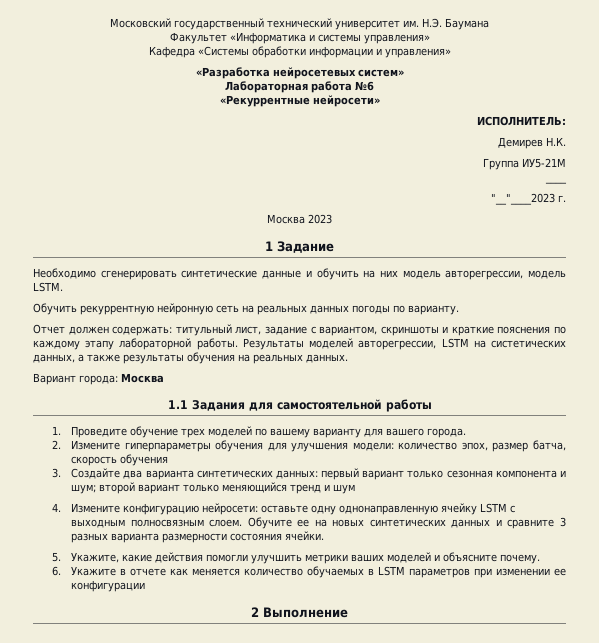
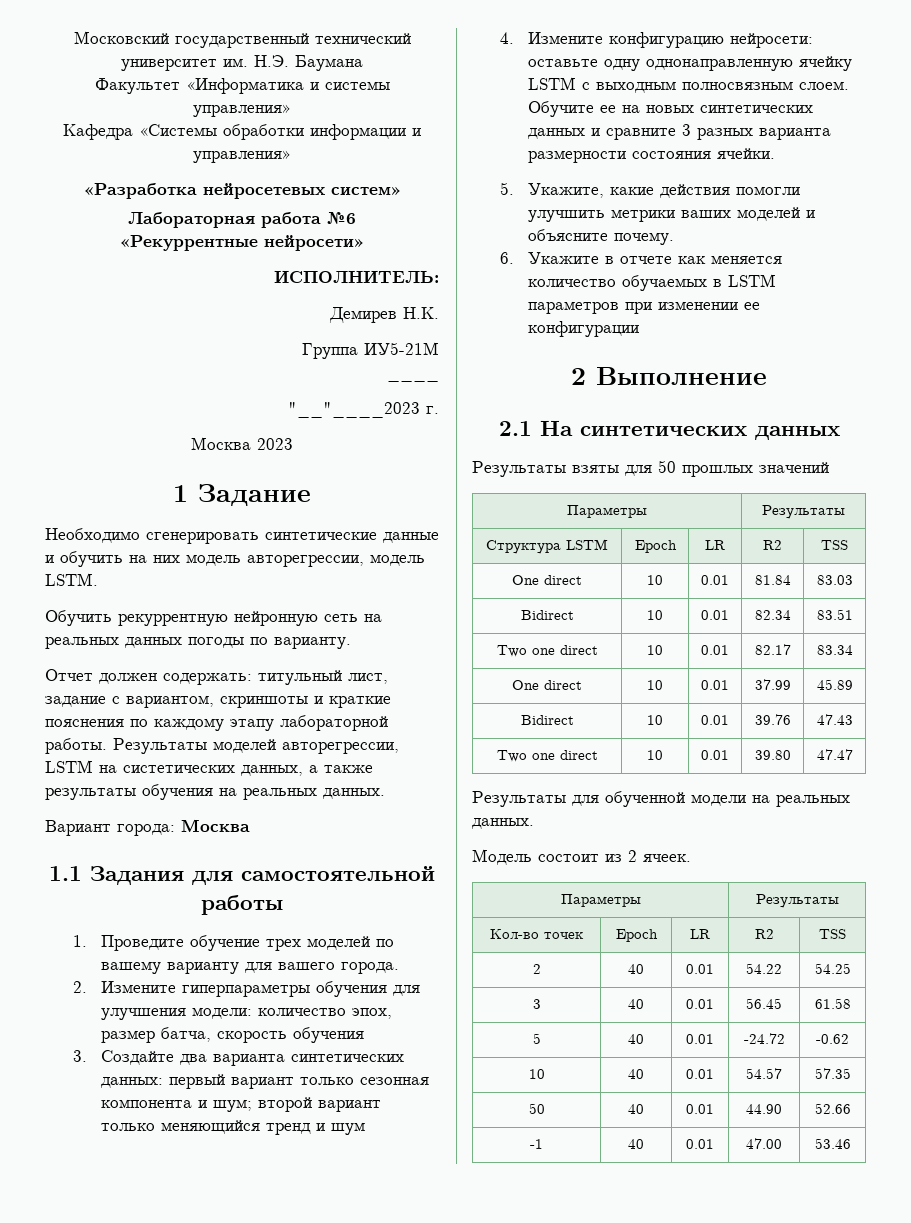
+ 2.1 На синтетических данных
+ Результаты взяты для 50 прошлых значений
+ Параметры | Результаты
+ Структура LSTM | Epoch | LR | R2 | TSS
+ One direct | 10 | 0.01 | 81.84 | 83.03
+ Bidirect | 10 | 0.01 | 82.34 | 83.51
+ Two one direct | 10 | 0.01 | 82.17 | 83.34
+ One direct | 10 | 0.01 | 37.99 | 45.89
+ Bidirect | 10 | 0.01 | 39.76 | 47.43
+ Two one direct | 10 | 0.01 | 39.80 | 47.47
+ Результаты для обученной модели на реальных данных.
+ Модель состоит из 2 ячеек.
+ Параметры | Результаты
+ Кол-во точек | Epoch | LR | R2 | TSS
+ 2 | 40 | 0.01 | 54.22 | 54.25
+ 3 | 40 | 0.01 | 56.45 | 61.58
+ 5 | 40 | 0.01 | -24.72 | -0.62
+ 10 | 40 | 0.01 | 54.57 | 57.35
+ 50 | 40 | 0.01 | 44.90 | 52.66
+ -1 | 40 | 0.01 | 47.00 | 53.46

